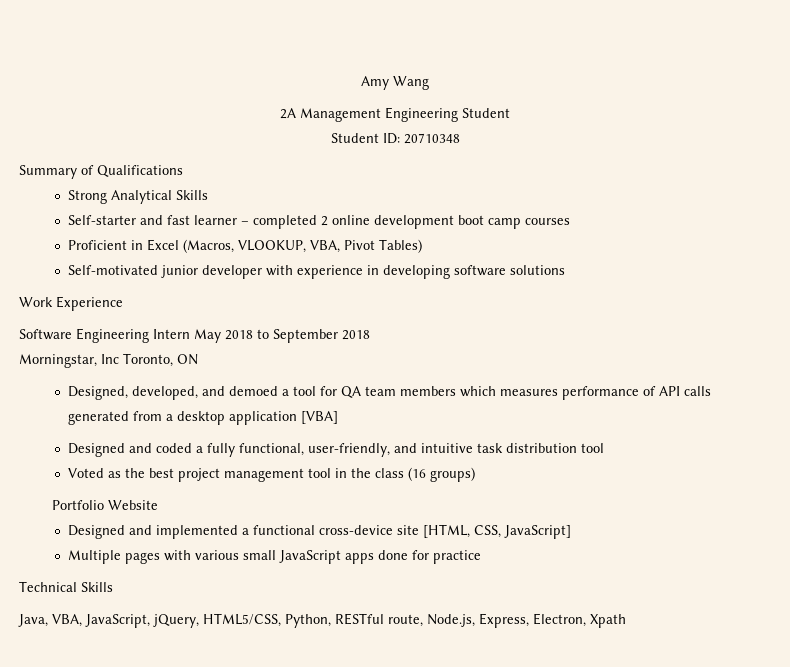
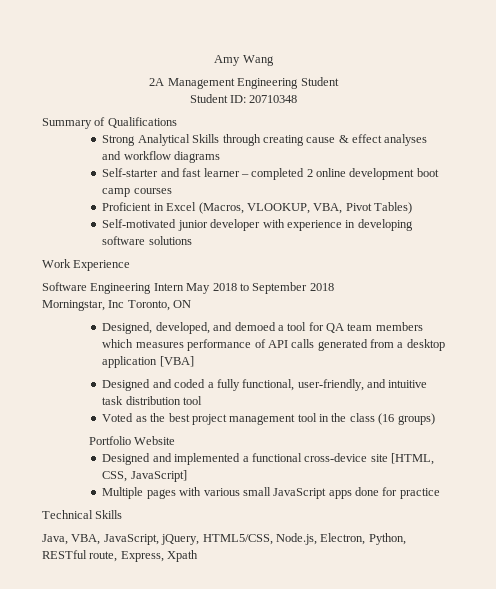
- Strong Analytical Skills
+ Strong Analytical Skills through creating cause & effect analyses and workflow diagrams
- Java, VBA, JavaScript, jQuery, HTML5/CSS, Python, RESTful route, Node.js, Express, Electron, Xpath
+ Java, VBA, JavaScript, jQuery, HTML5/CSS, Node.js, Electron, Python, RESTful route, Express, Xpath

